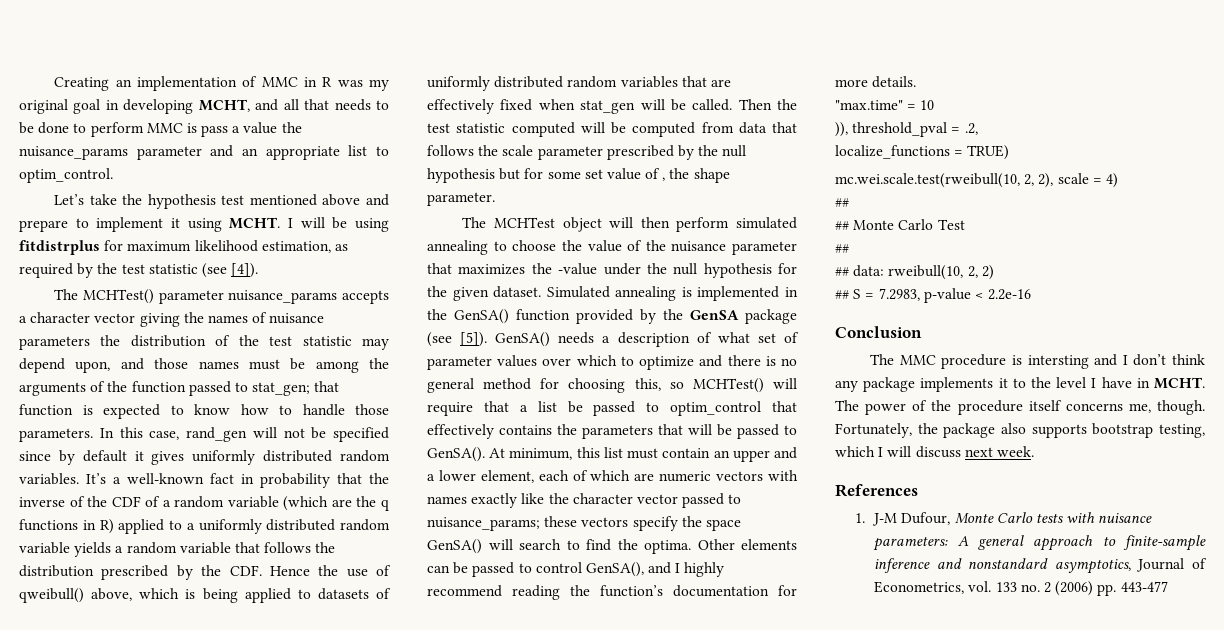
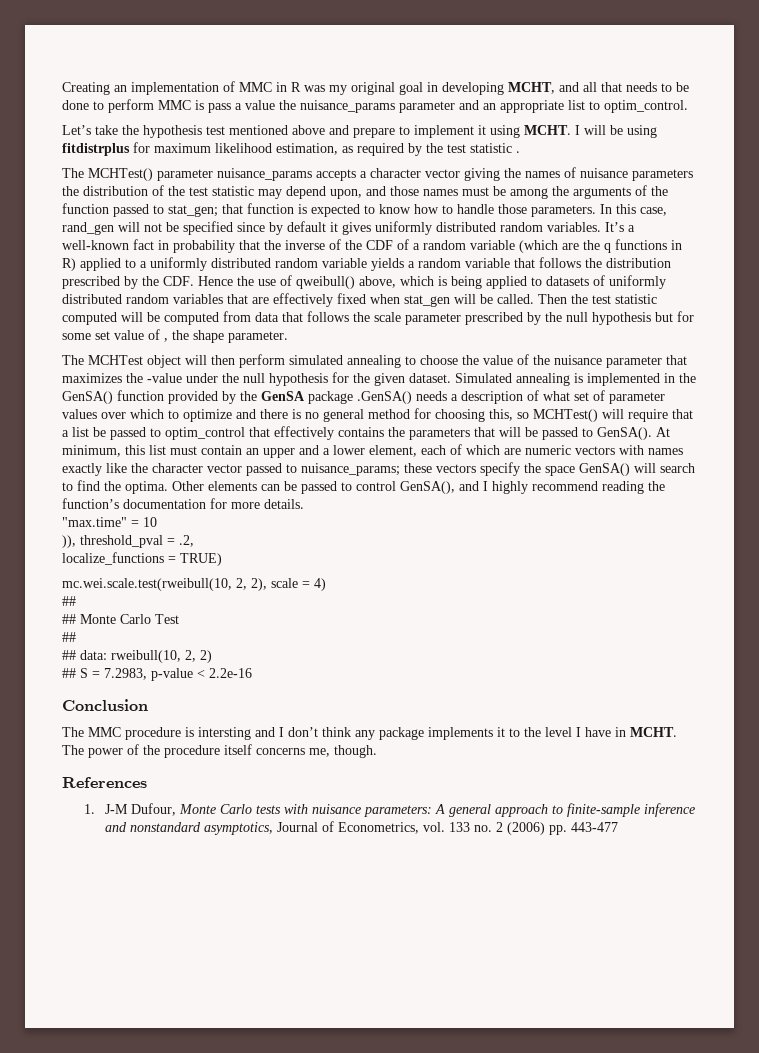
- I will be using fitdistrplus for maximum likelihood estimation, as required by the test statistic (see [4]).
+ I will be using fitdistrplus for maximum likelihood estimation, as required by the test statistic .
- Simulated annealing is implemented in the GenSA() function provided by the GenSA package (see [5]). GenSA() needs a description of what set of parameter values over which to optimize and there is no general method for choosing this, so MCHTest() will require that a list be passed to optim_control that effectively contains the parameters that will be passed to GenSA().
+ Simulated annealing is implemented in the GenSA() function provided by the GenSA package .GenSA() needs a description of what set of parameter values over which to optimize and there is no general method for choosing this, so MCHTest() will require that a list be passed to optim_control that effectively contains the parameters that will be passed to GenSA().
- Fortunately, the package also supports bootstrap testing, which I will discuss next week.

